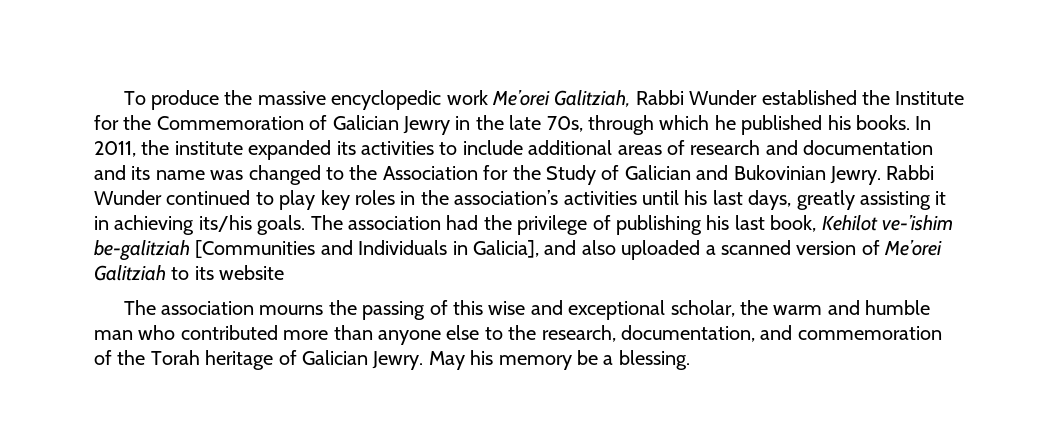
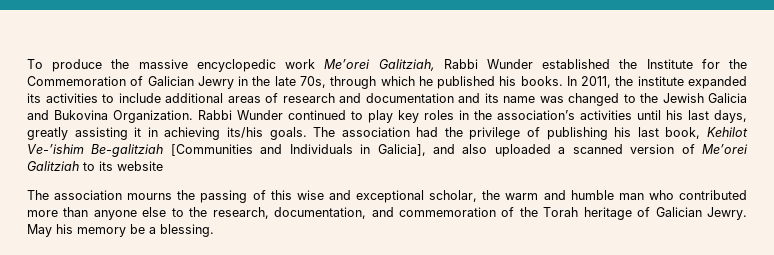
- In 2011, the institute expanded its activities to include additional areas of research and documentation and its name was changed to the Association for the Study of Galician and Bukovinian Jewry.
+ In 2011, the institute expanded its activities to include additional areas of research and documentation and its name was changed to the Jewish Galicia and Bukovina Organization.
- The association had the privilege of publishing his last book, Kehilot ve-’ishim be-galitziah [Communities and Individuals in Galicia], and also uploaded a scanned version of Me’orei Galitziah to its website
+ The association had the privilege of publishing his last book, Kehilot Ve-’ishim Be-galitziah [Communities and Individuals in Galicia], and also uploaded a scanned version of Me’orei Galitziah to its website

